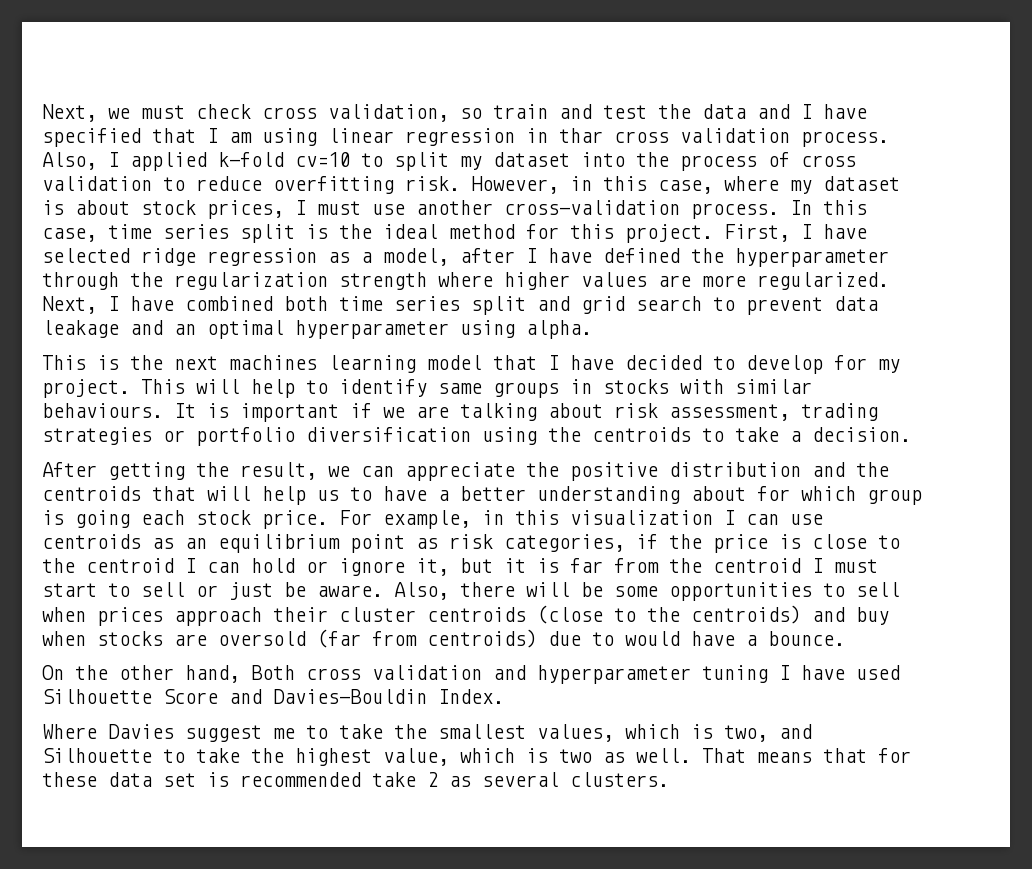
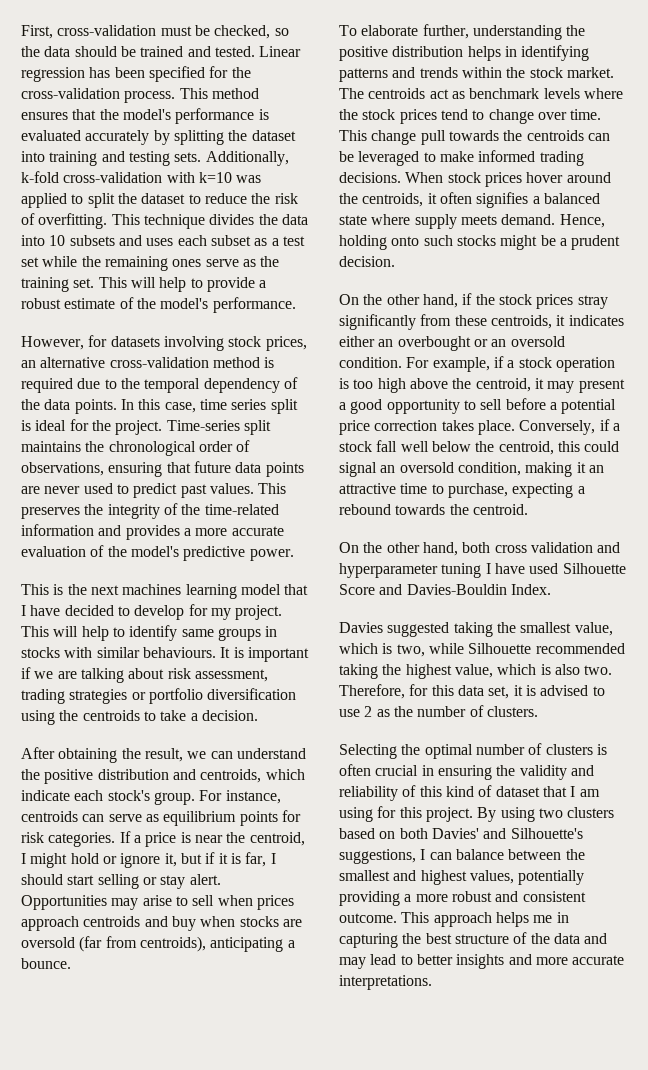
- Next, we must check cross validation, so train and test the data and I have specified that I am using linear regression in thar cross validation process. Also, I applied k-fold cv=10 to split my dataset into the process of cross validation to reduce overfitting risk. However, in this case, where my dataset is about stock prices, I must use another cross-validation process.
+ First, cross-validation must be checked, so the data should be trained and tested. Linear regression has been specified for the cross-validation process. This method ensures that the model's performance is evaluated accurately by splitting the dataset into training and testing sets. Additionally, k-fold cross-validation with k=10 was applied to split the dataset to reduce the risk of overfitting. This technique divides the data into 10 subsets and uses each subset as a test set while the remaining ones serve as the training set. This will help to provide a robust estimate of the model's performance.
+ However, for datasets involving stock prices, an alternative cross-validation method is required due to the temporal dependency of the data points.
- In this case, time series split is the ideal method for this project. First, I have selected ridge regression as a model, after I have defined the hyperparameter through the regularization strength where higher values are more regularized. Next, I have combined both time series split and grid search to prevent data leakage and an optimal hyperparameter using alpha.
+ In this case, time series split is ideal for the project. Time-series split maintains the chronological order of observations, ensuring that future data points are never used to predict past values. This preserves the integrity of the time-related information and provides a more accurate evaluation of the model's predictive power.
- After getting the result, we can appreciate the positive distribution and the centroids that will help us to have a better understanding about for which group is going each stock price. For example, in this visualization I can use centroids as an equilibrium point as risk categories, if the price is close to the centroid I can hold or ignore it, but it is far from the centroid I must start to sell or just be aware. Also, there will be some opportunities to sell when prices approach their cluster centroids (close to the centroids) and buy when stocks are oversold (far from centroids) due to would have a bounce.
- On the other hand, Both cross validation and hyperparameter tuning I have used Silhouette Score and Davies-Bouldin Index.
+ After obtaining the result, we can understand the positive distribution and centroids, which indicate each stock's group. For instance, centroids can serve as equilibrium points for risk categories. If a price is near the centroid, I might hold or ignore it, but if it is far, I should start selling or stay alert. Opportunities may arise to sell when prices approach centroids and buy when stocks are oversold (far from centroids), anticipating a bounce.
+ To elaborate further, understanding the positive distribution helps in identifying patterns and trends within the stock market. The centroids act as benchmark levels where the stock prices tend to change over time. This change pull towards the centroids can be leveraged to make informed trading decisions. When stock prices hover around the centroids, it often signifies a balanced state where supply meets demand. Hence, holding onto such stocks might be a prudent decision.
+ On the other hand, if the stock prices stray significantly from these centroids, it indicates either an overbought or an oversold condition. For example, if a stock operation is too high above the centroid, it may present a good opportunity to sell before a potential price correction takes place. Conversely, if a stock fall well below the centroid, this could signal an oversold condition, making it an attractive time to purchase, expecting a rebound towards the centroid.
+ On the other hand, both cross validation and hyperparameter tuning I have used Silhouette Score and Davies-Bouldin Index.
- Where Davies suggest me to take the smallest values, which is two, and Silhouette to take the highest value, which is two as well. That means that for these data set is recommended take 2 as several clusters.
+ Davies suggested taking the smallest value, which is two, while Silhouette recommended taking the highest value, which is also two. Therefore, for this data set, it is advised to use 2 as the number of clusters.
+ Selecting the optimal number of clusters is often crucial in ensuring the validity and reliability of this kind of dataset that I am using for this project. By using two clusters based on both Davies' and Silhouette's suggestions, I can balance between the smallest and highest values, potentially providing a more robust and consistent outcome. This approach helps me in capturing the best structure of the data and may lead to better insights and more accurate interpretations.

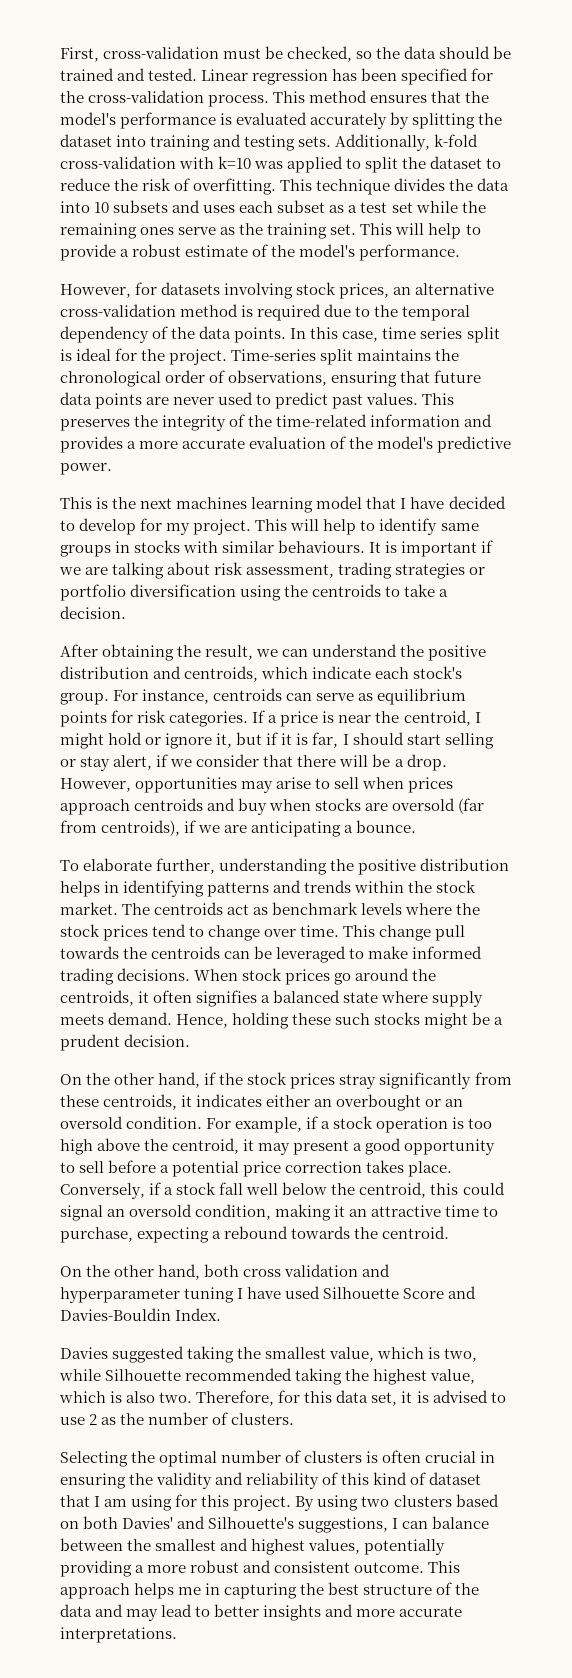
- If a price is near the centroid, I might hold or ignore it, but if it is far, I should start selling or stay alert. Opportunities may arise to sell when prices approach centroids and buy when stocks are oversold (far from centroids), anticipating a bounce.
+ If a price is near the centroid, I might hold or ignore it, but if it is far, I should start selling or stay alert, if we consider that there will be a drop. However, opportunities may arise to sell when prices approach centroids and buy when stocks are oversold (far from centroids), if we are anticipating a bounce.
- When stock prices hover around the centroids, it often signifies a balanced state where supply meets demand.
+ When stock prices go around the centroids, it often signifies a balanced state where supply meets demand.
- Hence, holding onto such stocks might be a prudent decision.
+ Hence, holding these such stocks might be a prudent decision.

